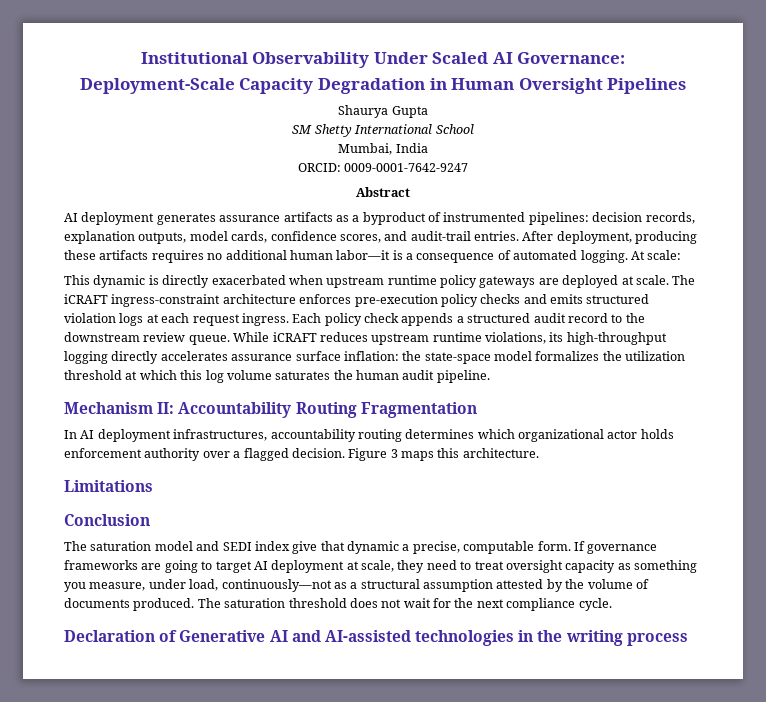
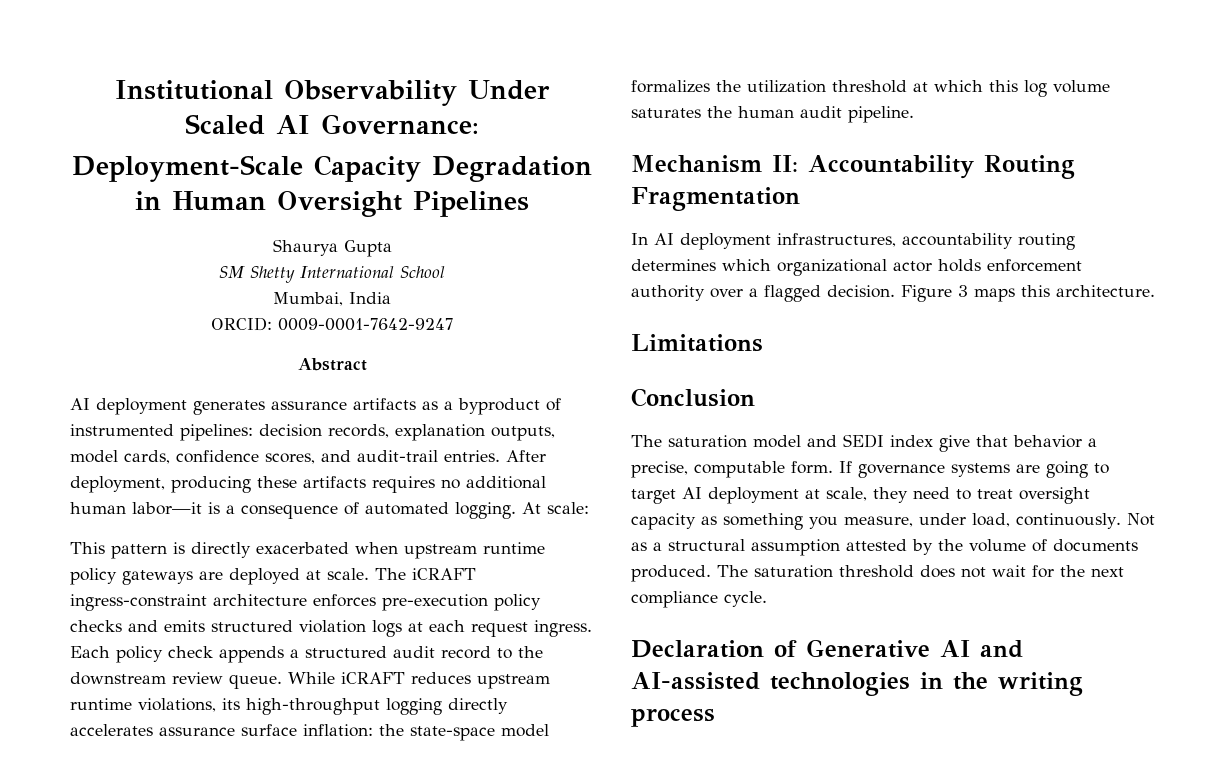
- This dynamic is directly exacerbated when upstream runtime policy gateways are deployed at scale.
+ This pattern is directly exacerbated when upstream runtime policy gateways are deployed at scale.
- The saturation model and SEDI index give that dynamic a precise, computable form.
+ The saturation model and SEDI index give that behavior a precise, computable form.
- If governance frameworks are going to target AI deployment at scale, they need to treat oversight capacity as something you measure, under load, continuously—not as a structural assumption attested by the volume of documents produced.
+ If governance systems are going to target AI deployment at scale, they need to treat oversight capacity as something you measure, under load, continuously. Not as a structural assumption attested by the volume of documents produced.

